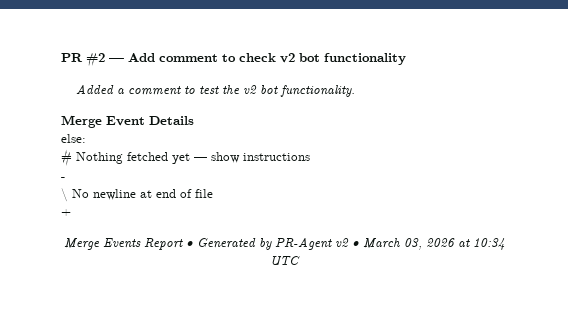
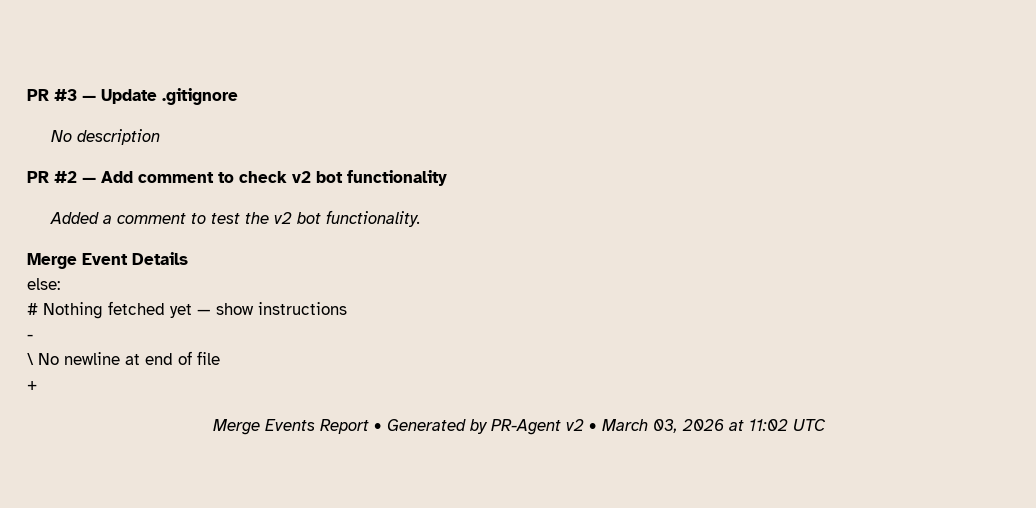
+ PR #3 — Update .gitignore
+ No description
- Merge Events Report • Generated by PR-Agent v2 • March 03, 2026 at 10:34 UTC
+ Merge Events Report • Generated by PR-Agent v2 • March 03, 2026 at 11:02 UTC

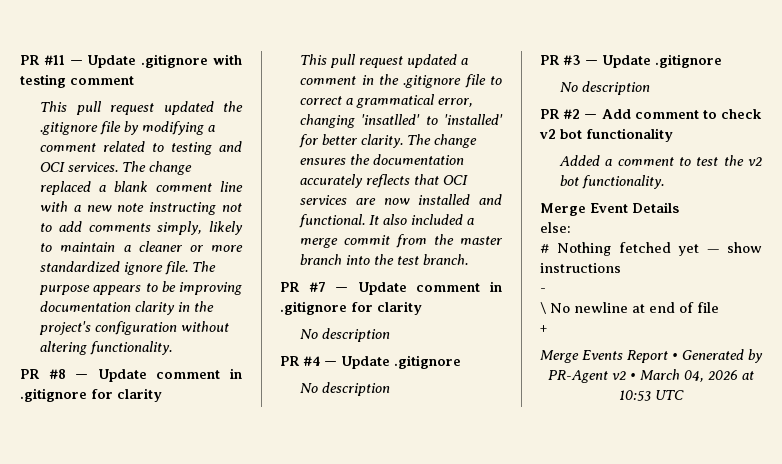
+ PR #11 — Update .gitignore with testing comment
+ This pull request updated the .gitignore file by modifying a comment related to testing and OCI services. The change replaced a blank comment line with a new note instructing not to add comments simply, likely to maintain a cleaner or more standardized ignore file. The purpose appears to be improving documentation clarity in the project's configuration without altering functionality.
+ PR #8 — Update comment in .gitignore for clarity
+ This pull request updated a comment in the .gitignore file to correct a grammatical error, changing 'insatlled' to 'installed' for better clarity. The change ensures the documentation accurately reflects that OCI services are now installed and functional. It also included a merge commit from the master branch into the test branch.
+ PR #7 — Update comment in .gitignore for clarity
+ No description
+ PR #4 — Update .gitignore
+ No description
- Merge Events Report • Generated by PR-Agent v2 • March 03, 2026 at 11:02 UTC
+ Merge Events Report • Generated by PR-Agent v2 • March 04, 2026 at 10:53 UTC

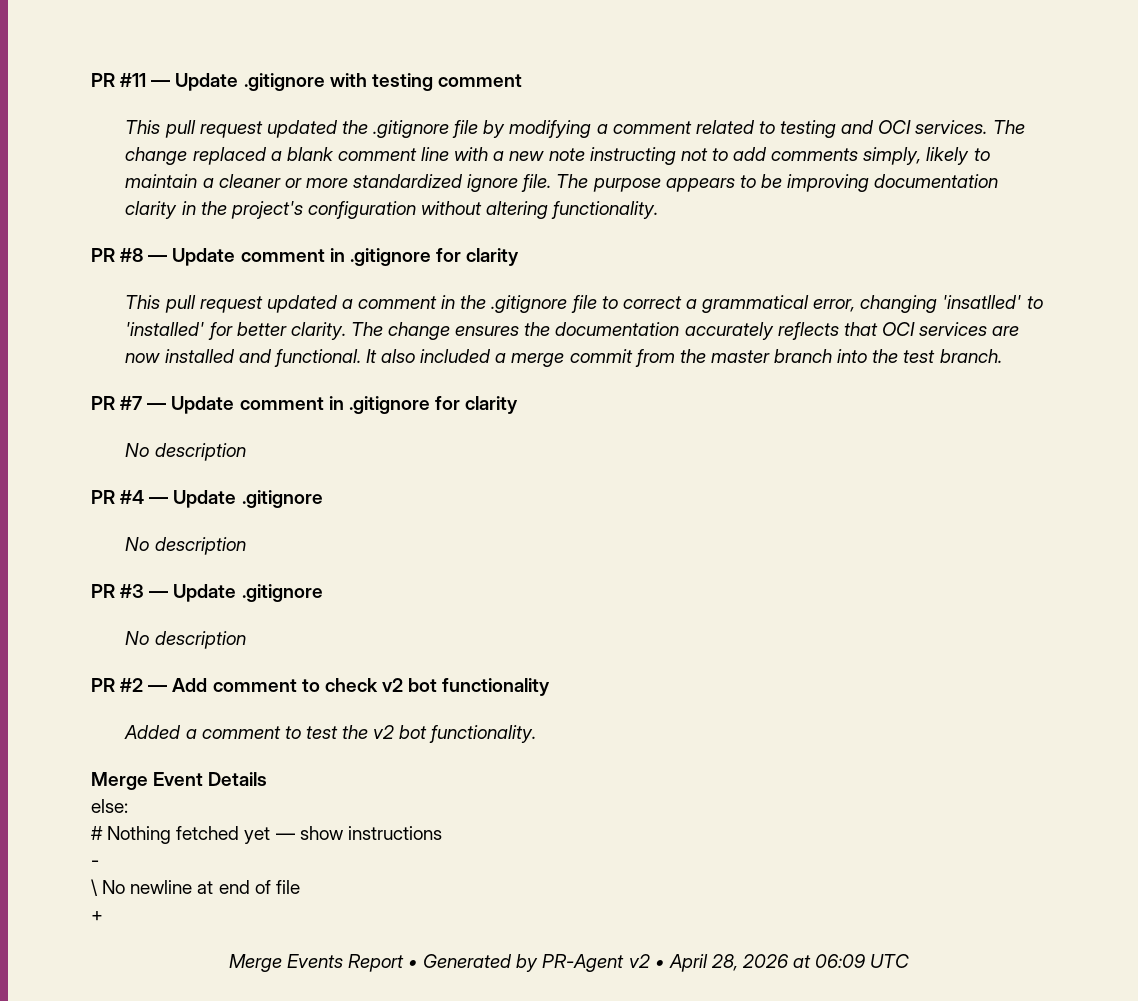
- Merge Events Report • Generated by PR-Agent v2 • March 04, 2026 at 10:53 UTC
+ Merge Events Report • Generated by PR-Agent v2 • April 28, 2026 at 06:09 UTC

